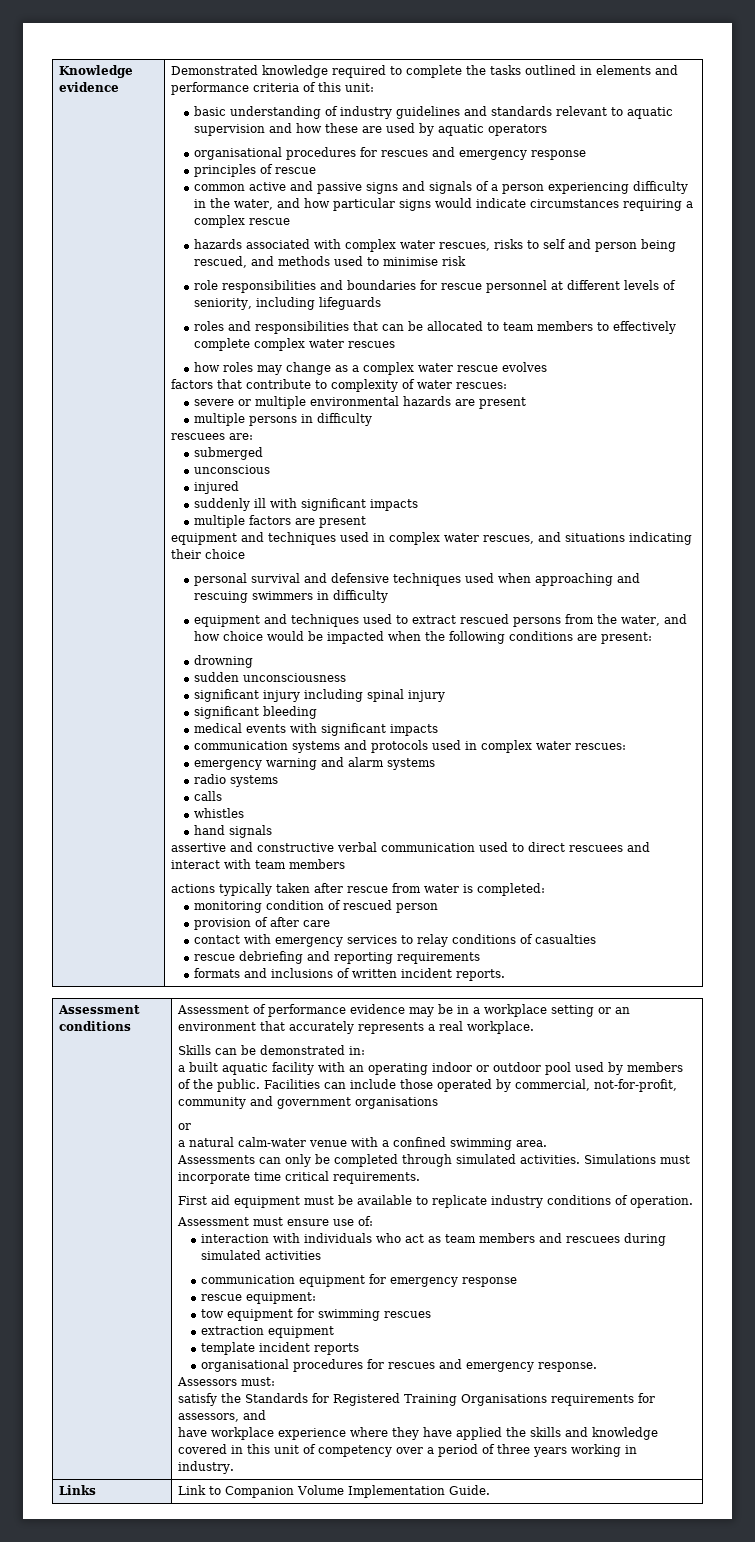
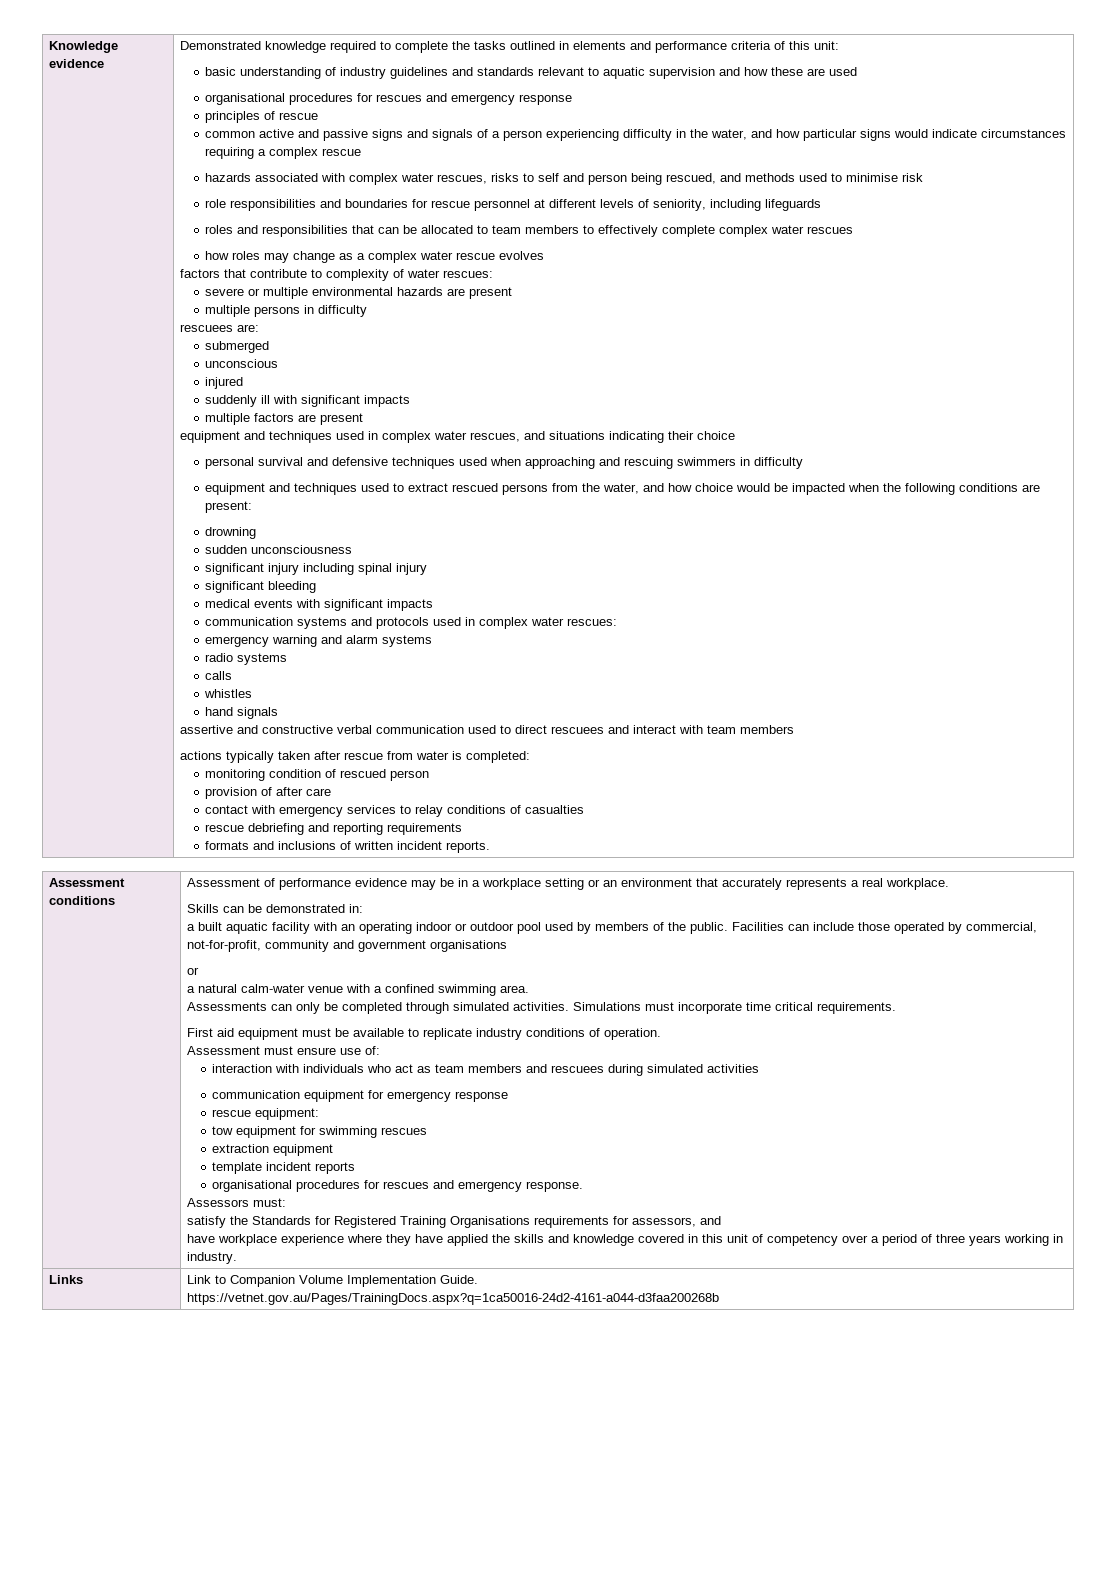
- basic understanding of industry guidelines and standards relevant to aquatic supervision and how these are used by aquatic operators
+ basic understanding of industry guidelines and standards relevant to aquatic supervision and how these are used
  Links | Link to Companion Volume Implementation Guide.
+ https://vetnet.gov.au/Pages/TrainingDocs.aspx?q=1ca50016-24d2-4161-a044-d3faa200268b

